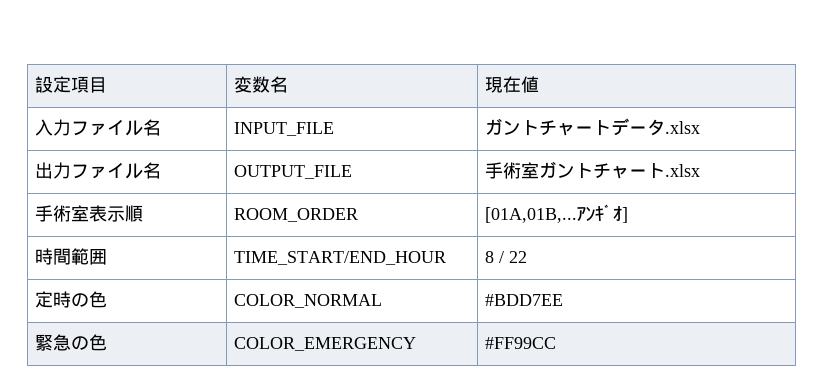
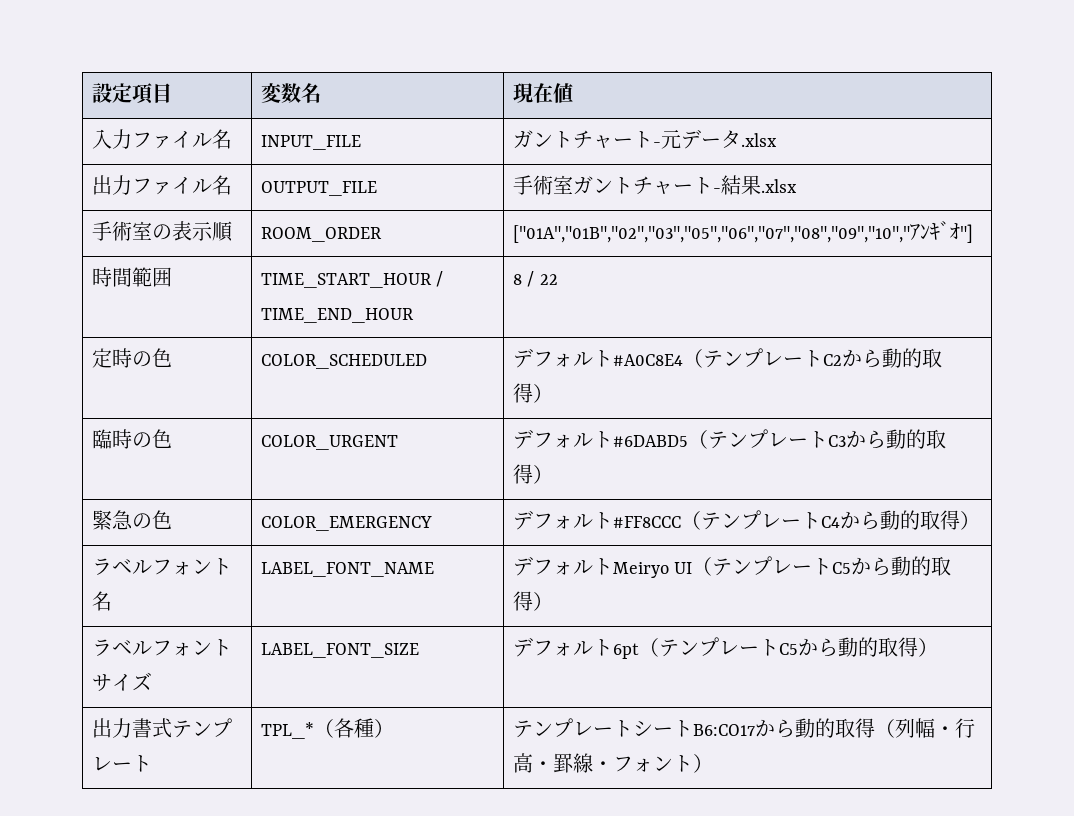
- 入力ファイル名 | INPUT_FILE | ガントチャートデータ.xlsx
+ 入力ファイル名 | INPUT_FILE | ガントチャート-元データ.xlsx
- 出力ファイル名 | OUTPUT_FILE | 手術室ガントチャート.xlsx
+ 出力ファイル名 | OUTPUT_FILE | 手術室ガントチャート-結果.xlsx
- 手術室表示順 | ROOM_ORDER | [01A,01B,...ｱﾝｷﾞｵ]
+ 手術室の表示順 | ROOM_ORDER | ["01A","01B","02","03","05","06","07","08","09","10","ｱﾝｷﾞｵ"]
- 時間範囲 | TIME_START/END_HOUR | 8 / 22
+ 時間範囲 | TIME_START_HOUR / TIME_END_HOUR | 8 / 22
- 定時の色 | COLOR_NORMAL | #BDD7EE
- 緊急の色 | COLOR_EMERGENCY | #FF99CC
+ 定時の色 | COLOR_SCHEDULED | デフォルト#A0C8E4（テンプレートC2から動的取得）
+ 臨時の色 | COLOR_URGENT | デフォルト#6DABD5（テンプレートC3から動的取得）
+ 緊急の色 | COLOR_EMERGENCY | デフォルト#FF8CCC（テンプレートC4から動的取得）
+ ラベルフォント名 | LABEL_FONT_NAME | デフォルトMeiryo UI（テンプレートC5から動的取得）
+ ラベルフォントサイズ | LABEL_FONT_SIZE | デフォルト6pt（テンプレートC5から動的取得）
+ 出力書式テンプレート | TPL_*（各種） | テンプレートシートB6:CO17から動的取得（列幅・行高・罫線・フォント）

